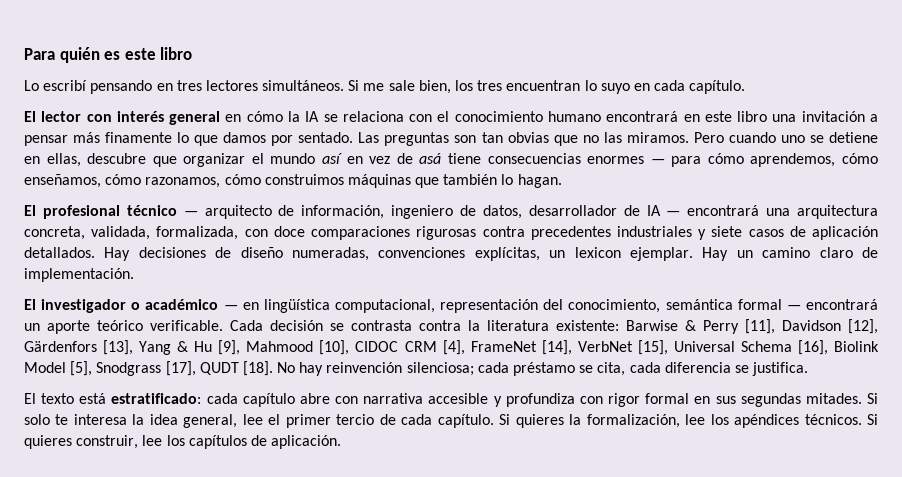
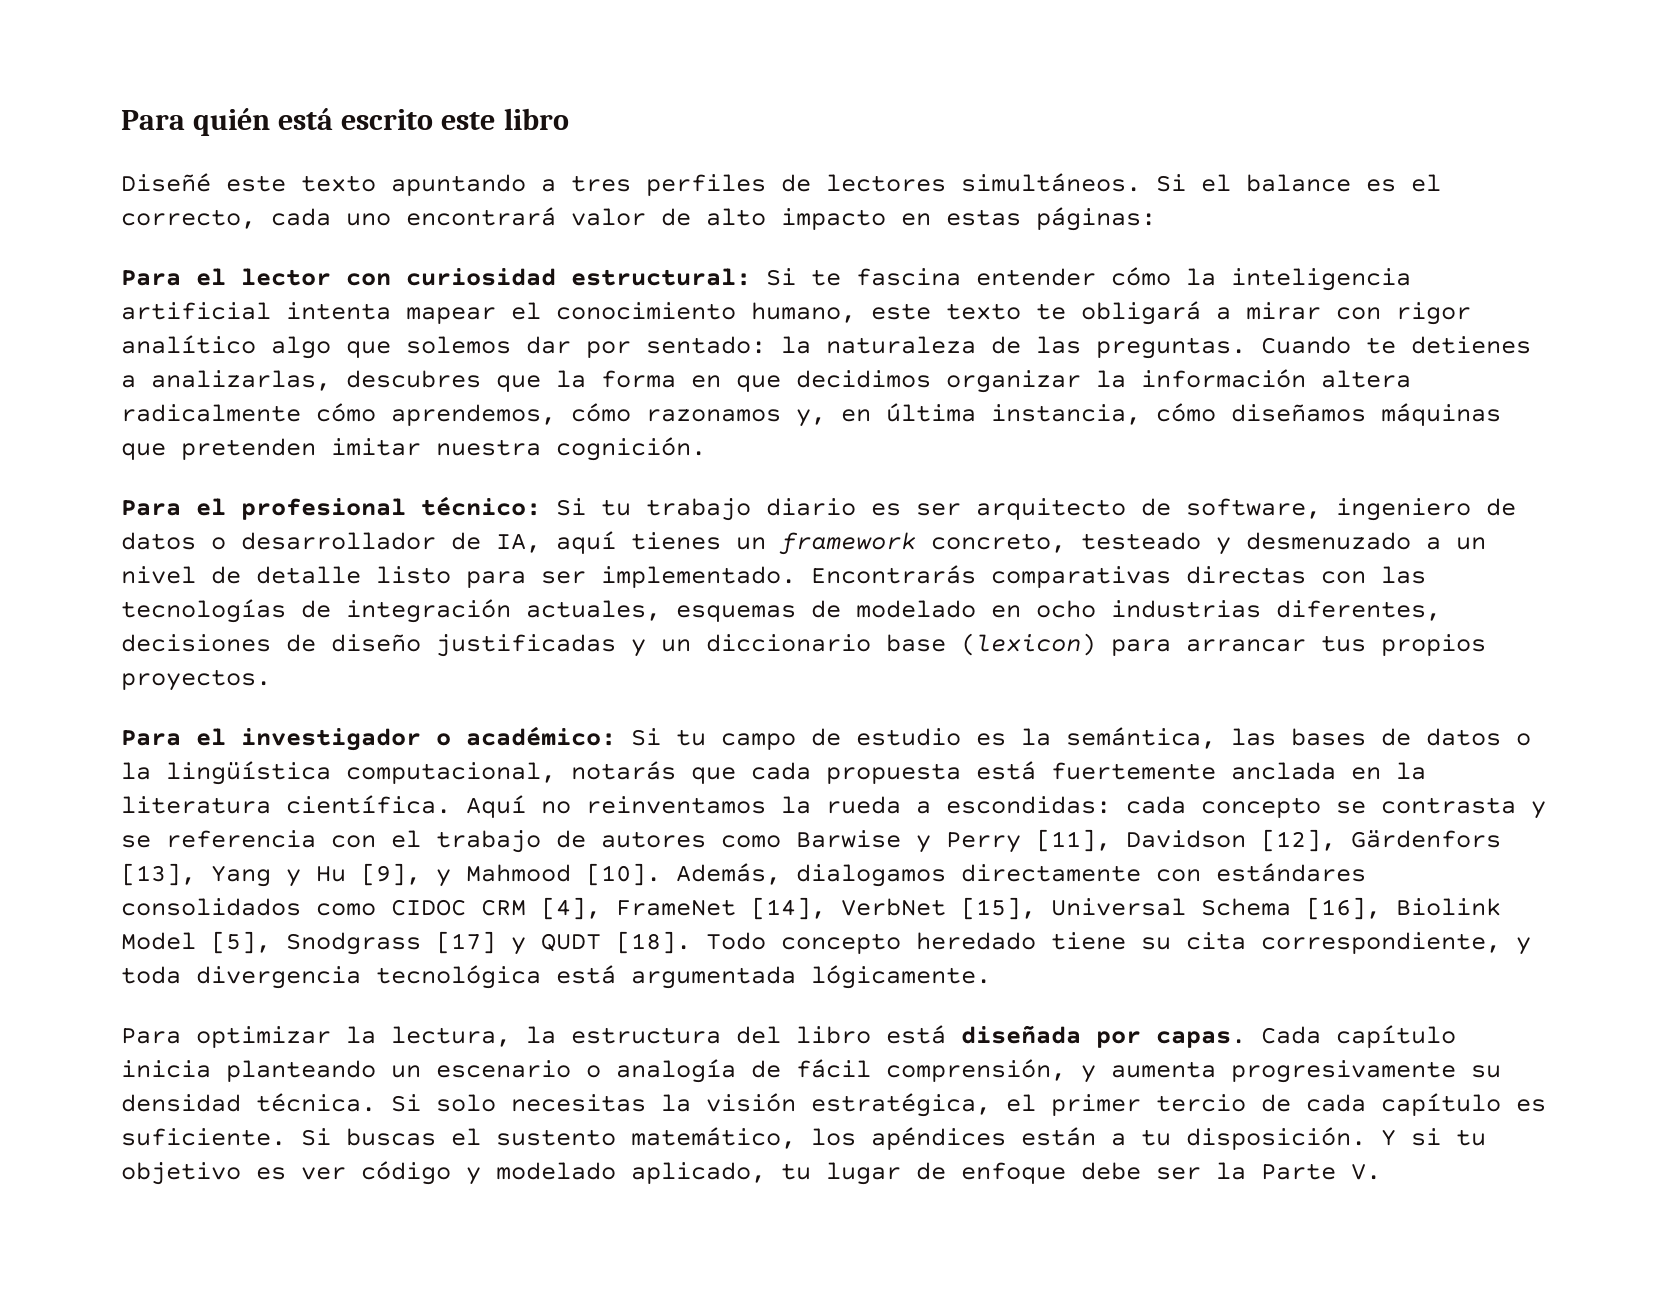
- Para quién es este libro
+ Para quién está escrito este libro
- Lo escribí pensando en tres lectores simultáneos. Si me sale bien, los tres encuentran lo suyo en cada capítulo.
- El lector con interés general en cómo la IA se relaciona con el conocimiento humano encontrará en este libro una invitación a pensar más finamente lo que damos por sentado. Las preguntas son tan obvias que no las miramos. Pero cuando uno se detiene en ellas, descubre que organizar el mundo así en vez de asá tiene consecuencias enormes — para cómo aprendemos, cómo enseñamos, cómo razonamos, cómo construimos máquinas que también lo hagan.
- El profesional técnico — arquitecto de información, ingeniero de datos, desarrollador de IA — encontrará una arquitectura concreta, validada, formalizada, con doce comparaciones rigurosas contra precedentes industriales y siete casos de aplicación detallados. Hay decisiones de diseño numeradas, convenciones explícitas, un lexicon ejemplar. Hay un camino claro de implementación.
- El investigador o académico — en lingüística computacional, representación del conocimiento, semántica formal — encontrará un aporte teórico verificable. Cada decisión se contrasta contra la literatura existente: Barwise & Perry [11], Davidson [12], Gärdenfors [13], Yang & Hu [9], Mahmood [10], CIDOC CRM [4], FrameNet [14], VerbNet [15], Universal Schema [16], Biolink Model [5], Snodgrass [17], QUDT [18]. No hay reinvención silenciosa; cada préstamo se cita, cada diferencia se justifica.
- El texto está estratificado: cada capítulo abre con narrativa accesible y profundiza con rigor formal en sus segundas mitades. Si solo te interesa la idea general, lee el primer tercio de cada capítulo. Si quieres la formalización, lee los apéndices técnicos. Si quieres construir, lee los capítulos de aplicación.
+ Diseñé este texto apuntando a tres perfiles de lectores simultáneos. Si el balance es el correcto, cada uno encontrará valor de alto impacto en estas páginas:
+ Para el lector con curiosidad estructural: Si te fascina entender cómo la inteligencia artificial intenta mapear el conocimiento humano, este texto te obligará a mirar con rigor analítico algo que solemos dar por sentado: la naturaleza de las preguntas. Cuando te detienes a analizarlas, descubres que la forma en que decidimos organizar la información altera radicalmente cómo aprendemos, cómo razonamos y, en última instancia, cómo diseñamos máquinas que pretenden imitar nuestra cognición.
+ Para el profesional técnico: Si tu trabajo diario es ser arquitecto de software, ingeniero de datos o desarrollador de IA, aquí tienes un framework concreto, testeado y desmenuzado a un nivel de detalle listo para ser implementado. Encontrarás comparativas directas con las tecnologías de integración actuales, esquemas de modelado en ocho industrias diferentes, decisiones de diseño justificadas y un diccionario base (lexicon) para arrancar tus propios proyectos.
+ Para el investigador o académico: Si tu campo de estudio es la semántica, las bases de datos o la lingüística computacional, notarás que cada propuesta está fuertemente anclada en la literatura científica. Aquí no reinventamos la rueda a escondidas: cada concepto se contrasta y se referencia con el trabajo de autores como Barwise y Perry [11], Davidson [12], Gärdenfors [13], Yang y Hu [9], y Mahmood [10]. Además, dialogamos directamente con estándares consolidados como CIDOC CRM [4], FrameNet [14], VerbNet [15], Universal Schema [16], Biolink Model [5], Snodgrass [17] y QUDT [18]. Todo concepto heredado tiene su cita correspondiente, y toda divergencia tecnológica está argumentada lógicamente.
+ Para optimizar la lectura, la estructura del libro está diseñada por capas. Cada capítulo inicia planteando un escenario o analogía de fácil comprensión, y aumenta progresivamente su densidad técnica. Si solo necesitas la visión estratégica, el primer tercio de cada capítulo es suficiente. Si buscas el sustento matemático, los apéndices están a tu disposición. Y si tu objetivo es ver código y modelado aplicado, tu lugar de enfoque debe ser la Parte V.

